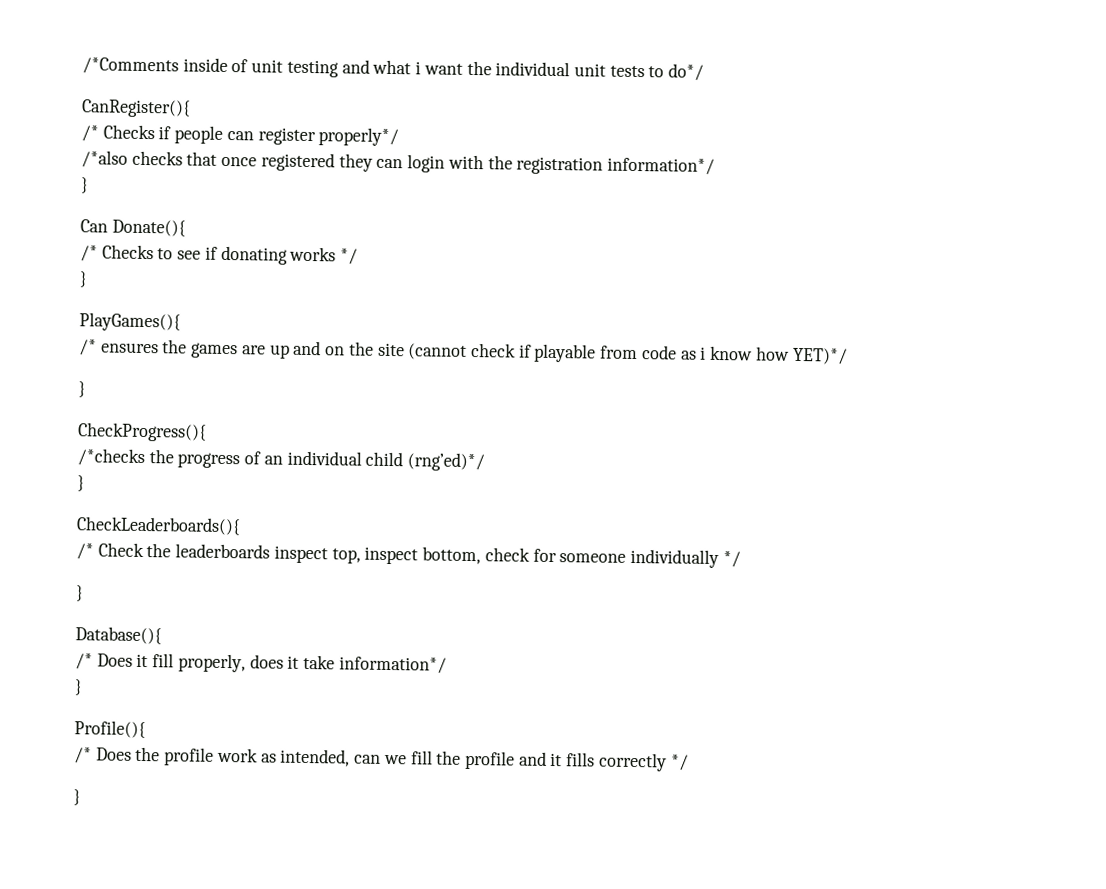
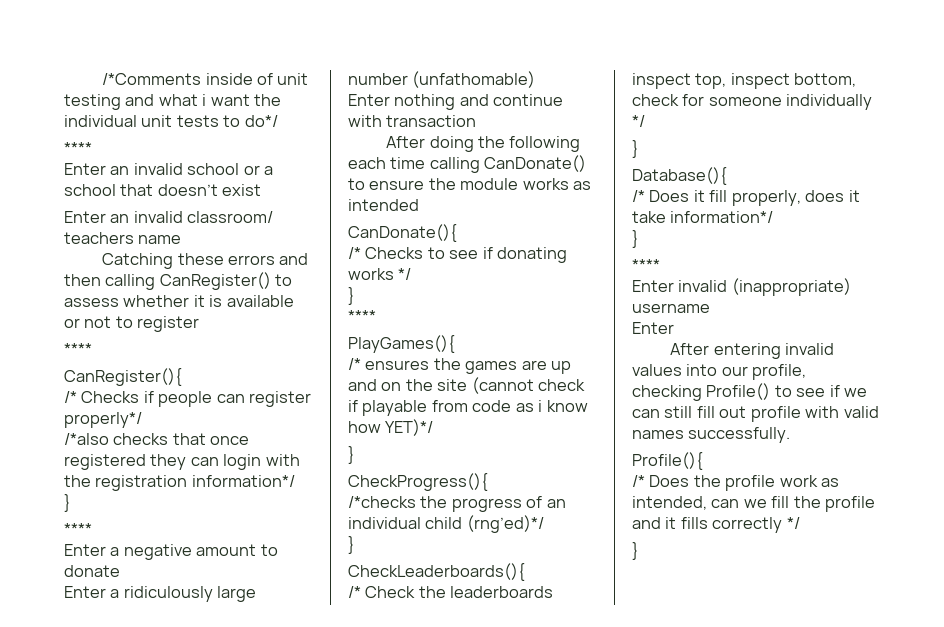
  /*Comments inside of unit testing and what i want the individual unit tests to do*/
+ ****
+ Enter an invalid school or a school that doesn’t exist
+ Enter an invalid classroom/ teachers name
+ Catching these errors and then calling CanRegister() to assess whether it is available or not to register
+ ****
  /*also checks that once registered they can login with the registration information*/
  }
- Can Donate(){
+ ****
+ Enter a negative amount to donate
+ Enter a ridiculously large number (unfathomable)
+ Enter nothing and continue with transaction
+ After doing the following each time calling CanDonate() to ensure the module works as intended
+ CanDonate(){
  /* Checks to see if donating works */
  }
+ ****
  /* Does it fill properly, does it take information*/
  }
+ ****
+ Enter invalid (inappropriate) username
+ Enter
+ After entering invalid values into our profile, checking Profile() to see if we can still fill out profile with valid names successfully.

